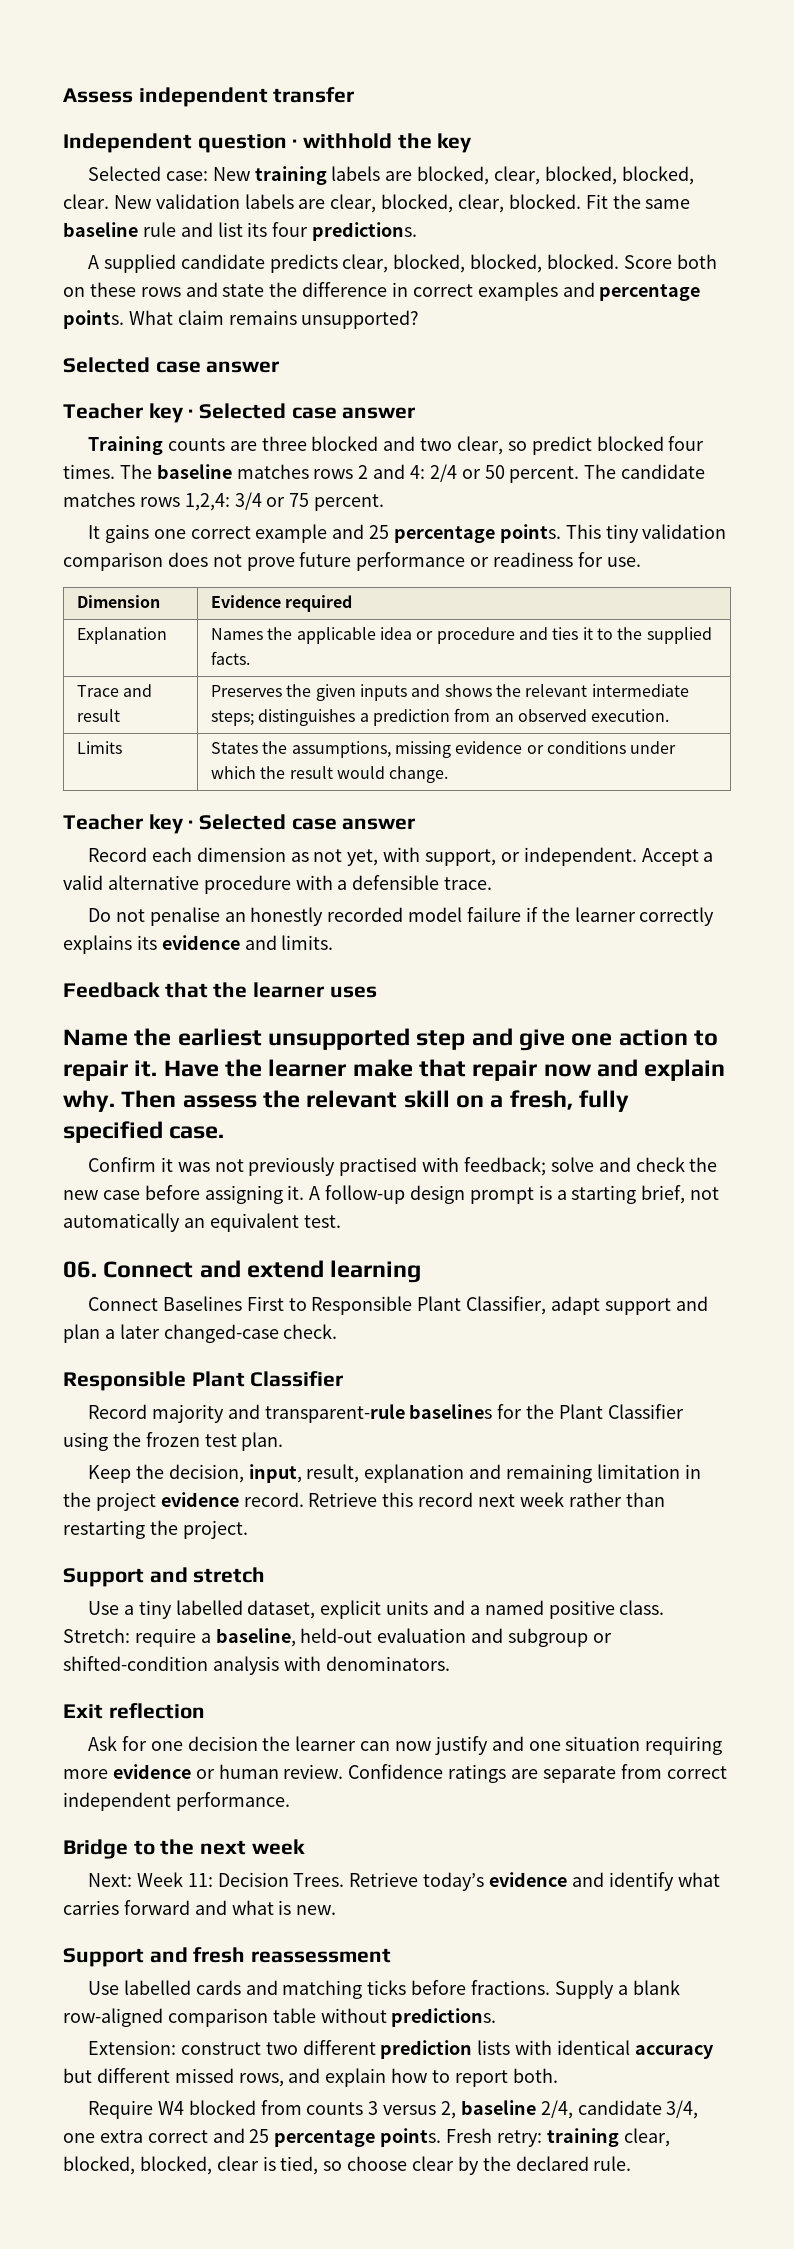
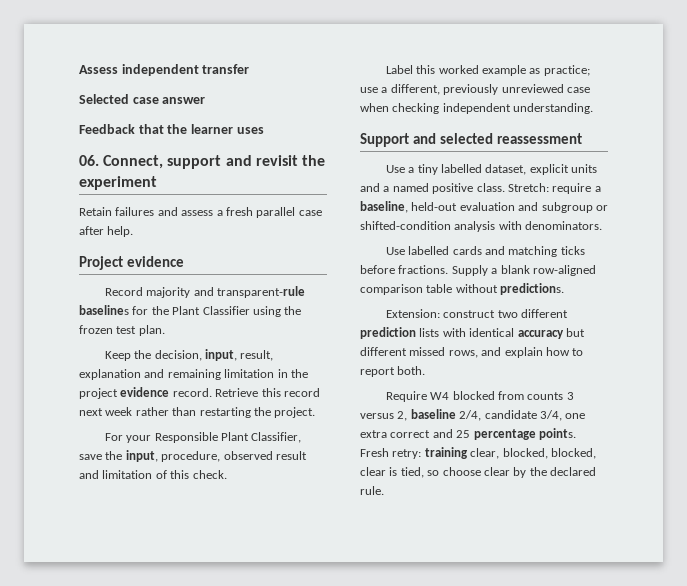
- Independent question · withhold the key
- Selected case: New training labels are blocked, clear, blocked, blocked, clear. New validation labels are clear, blocked, clear, blocked. Fit the same baseline rule and list its four predictions.
- A supplied candidate predicts clear, blocked, blocked, blocked. Score both on these rows and state the difference in correct examples and percentage points. What claim remains unsupported?
  Selected case answer
- Teacher key · Selected case answer
- Training counts are three blocked and two clear, so predict blocked four times. The baseline matches rows 2 and 4: 2/4 or 50 percent. The candidate matches rows 1,2,4: 3/4 or 75 percent.
- It gains one correct example and 25 percentage points. This tiny validation comparison does not prove future performance or readiness for use.
- Dimension | Evidence required
- Explanation | Names the applicable idea or procedure and ties it to the supplied facts.
- Trace and result | Preserves the given inputs and shows the relevant intermediate steps; distinguishes a prediction from an observed execution.
- Limits | States the assumptions, missing evidence or conditions under which the result would change.
- Teacher key · Selected case answer
- Record each dimension as not yet, with support, or independent. Accept a valid alternative procedure with a defensible trace.
- Do not penalise an honestly recorded model failure if the learner correctly explains its evidence and limits.
- Name the earliest unsupported step and give one action to repair it. Have the learner make that repair now and explain why. Then assess the relevant skill on a fresh, fully specified case.
- Confirm it was not previously practised with feedback; solve and check the new case before assigning it. A follow-up design prompt is a starting brief, not automatically an equivalent test.
- 06. Connect and extend learning
- Connect Baselines First to Responsible Plant Classifier, adapt support and plan a later changed-case check.
- Responsible Plant Classifier
+ 06. Connect, support and revisit the experiment
+ Retain failures and assess a fresh parallel case after help.
+ Project evidence
- Support and stretch
+ For your Responsible Plant Classifier, save the input, procedure, observed result and limitation of this check.
+ Label this worked example as practice; use a different, previously unreviewed case when checking independent understanding.
+ Support and selected reassessment
- Exit reflection
- Ask for one decision the learner can now justify and one situation requiring more evidence or human review. Confidence ratings are separate from correct independent performance.
- Bridge to the next week
- Next: Week 11: Decision Trees. Retrieve today’s evidence and identify what carries forward and what is new.
- Support and fresh reassessment

